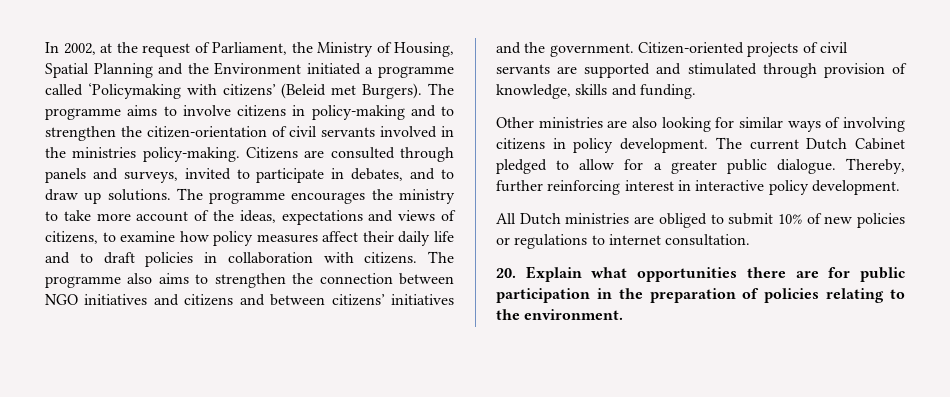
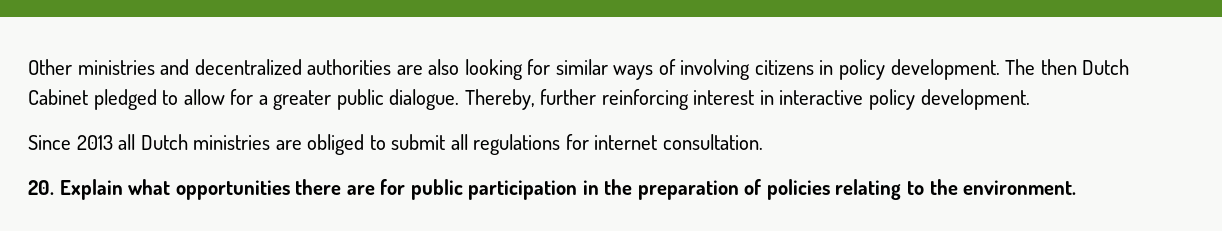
- In 2002, at the request of Parliament, the Ministry of Housing, Spatial Planning and the Environment initiated a programme called ‘Policymaking with citizens’ (Beleid met Burgers). The programme aims to involve citizens in policy-making and to strengthen the citizen-orientation of civil servants involved in the ministries policy-making. Citizens are consulted through panels and surveys, invited to participate in debates, and to draw up solutions. The programme encourages the ministry to take more account of the ideas, expectations and views of citizens, to examine how policy measures affect their daily life and to draft policies in collaboration with citizens. The programme also aims to strengthen the connection between NGO initiatives and citizens and between citizens’ initiatives and the government. Citizen-oriented projects of civil servants are supported and stimulated through provision of knowledge, skills and funding.
- Other ministries are also looking for similar ways of involving citizens in policy development.
+ Other ministries and decentralized authorities are also looking for similar ways of involving citizens in policy development.
- The current Dutch Cabinet pledged to allow for a greater public dialogue.
+ The then Dutch Cabinet pledged to allow for a greater public dialogue.
- All Dutch ministries are obliged to submit 10% of new policies or regulations to internet consultation.
+ Since 2013 all Dutch ministries are obliged to submit all regulations for internet consultation.

